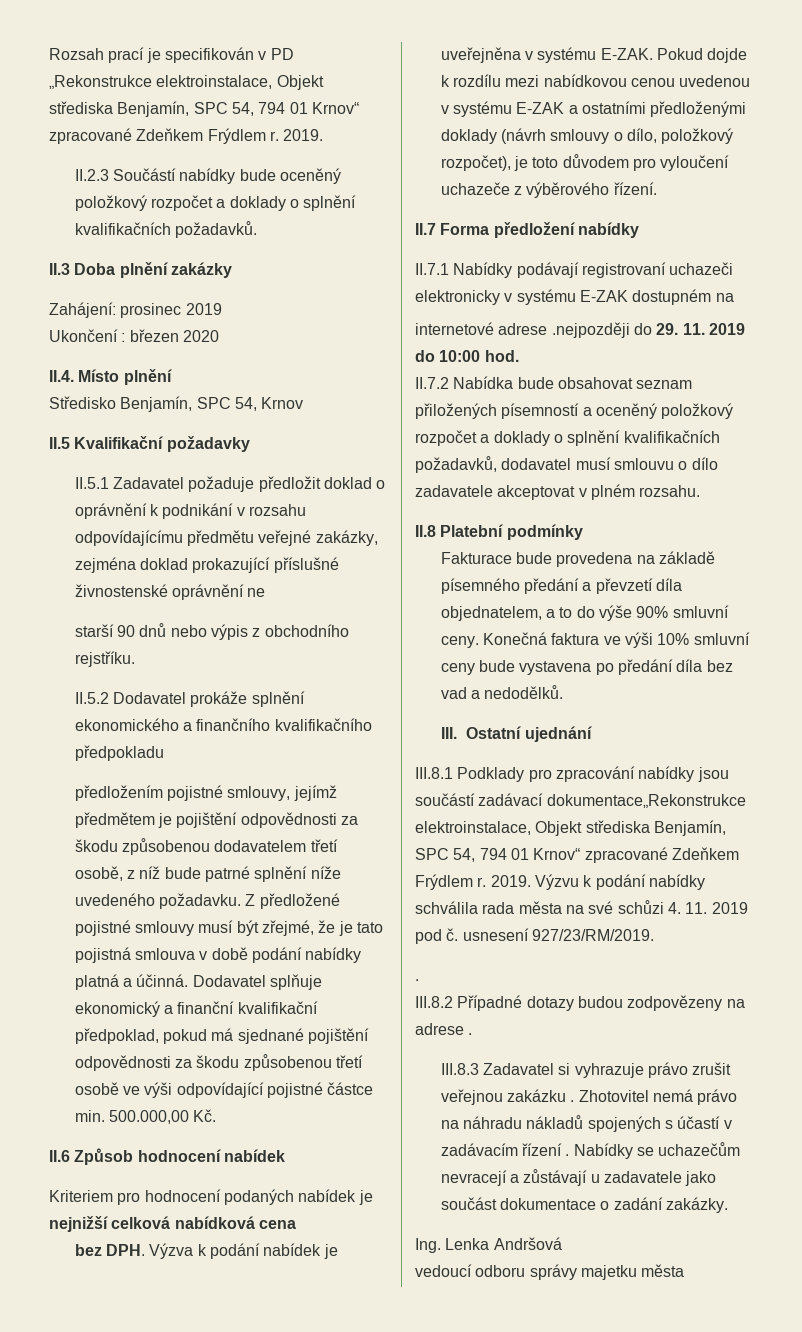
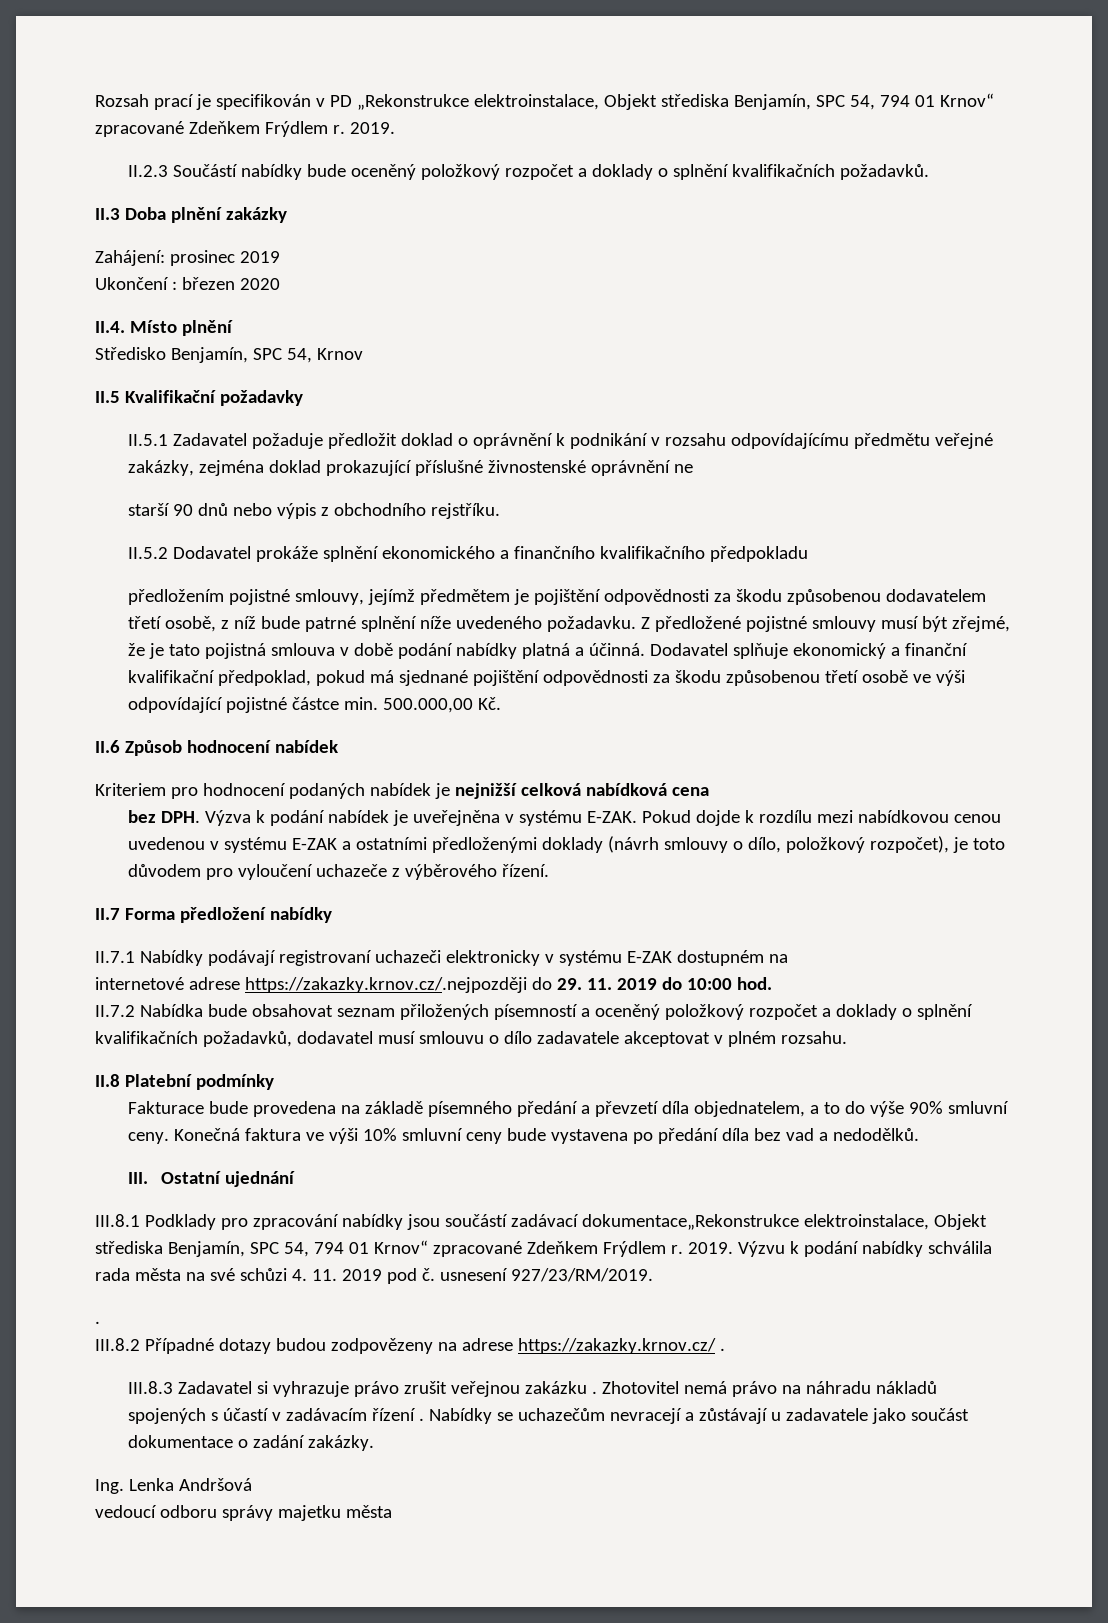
- internetové adrese .nejpozději do 29. 11. 2019 do 10:00 hod.
+ internetové adrese https://zakazky.krnov.cz/.nejpozději do 29. 11. 2019 do 10:00 hod.
- III.8.2 Případné dotazy budou zodpovězeny na adrese .
+ III.8.2 Případné dotazy budou zodpovězeny na adrese https://zakazky.krnov.cz/ .

